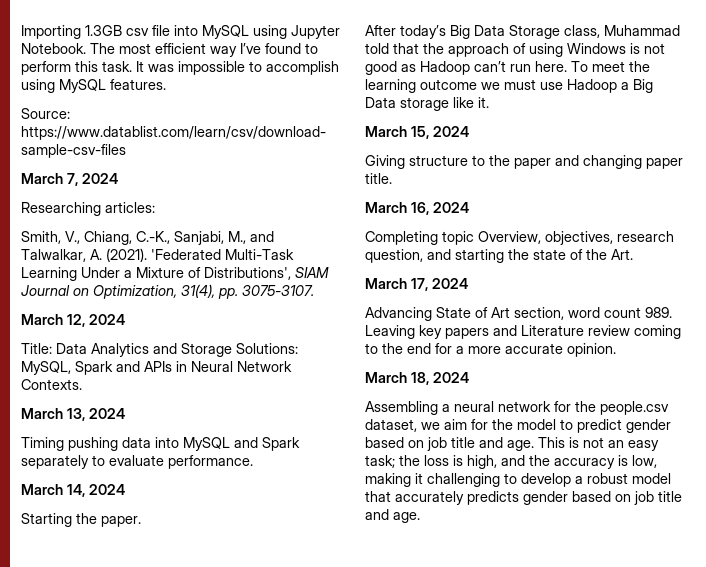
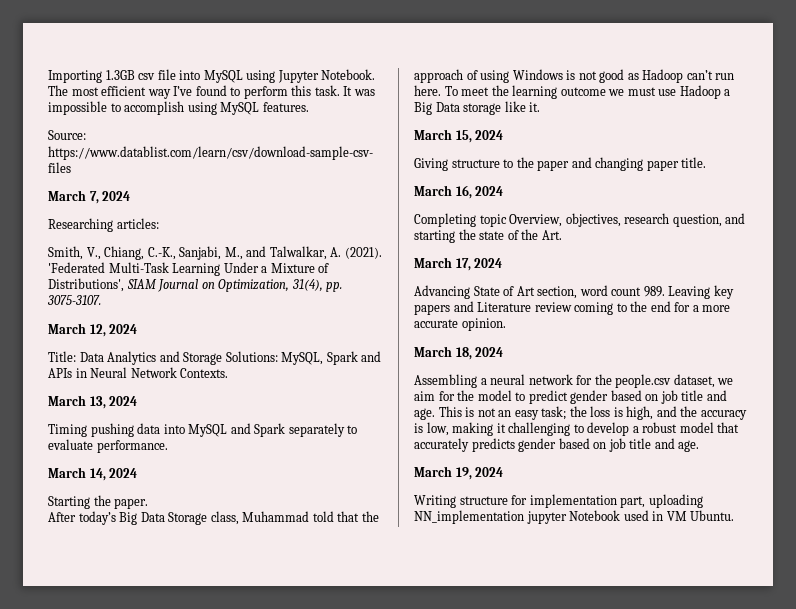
+ March 19, 2024
+ Writing structure for implementation part, uploading NN_implementation jupyter Notebook used in VM Ubuntu.

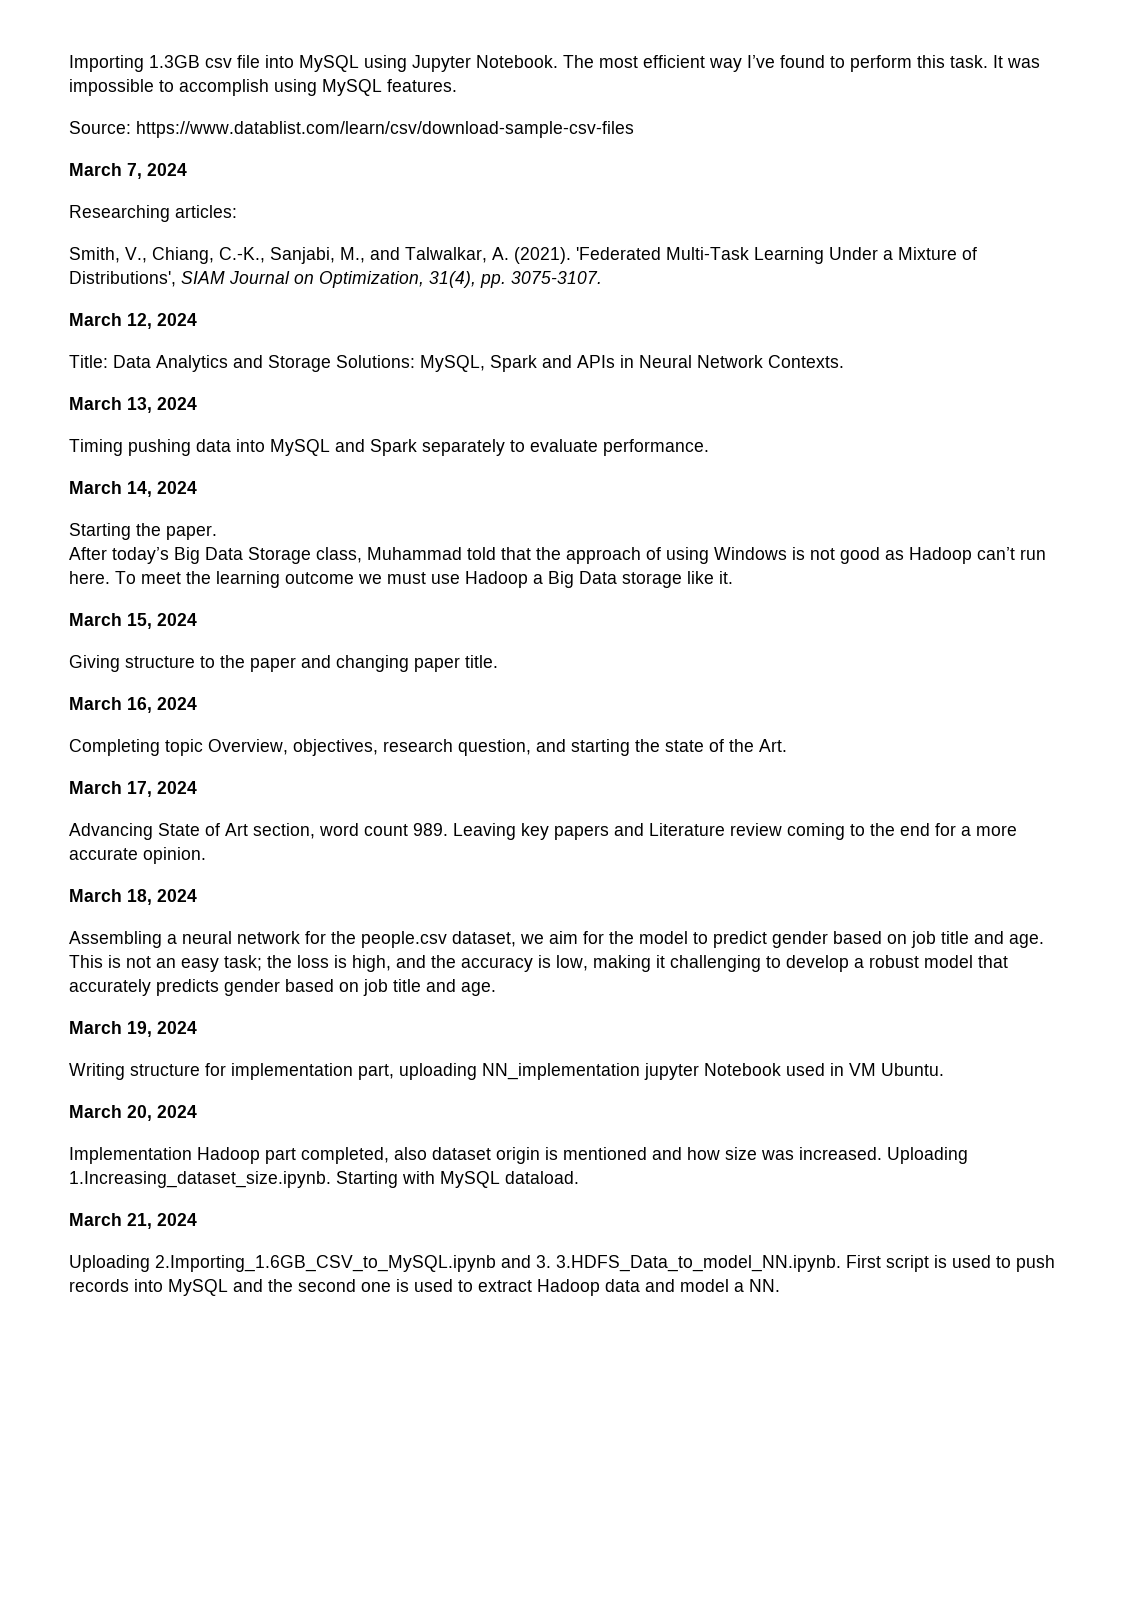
+ March 20, 2024
+ Implementation Hadoop part completed, also dataset origin is mentioned and how size was increased. Uploading 1.Increasing_dataset_size.ipynb. Starting with MySQL dataload.
+ March 21, 2024
+ Uploading 2.Importing_1.6GB_CSV_to_MySQL.ipynb and 3. 3.HDFS_Data_to_model_NN.ipynb. First script is used to push records into MySQL and the second one is used to extract Hadoop data and model a NN.

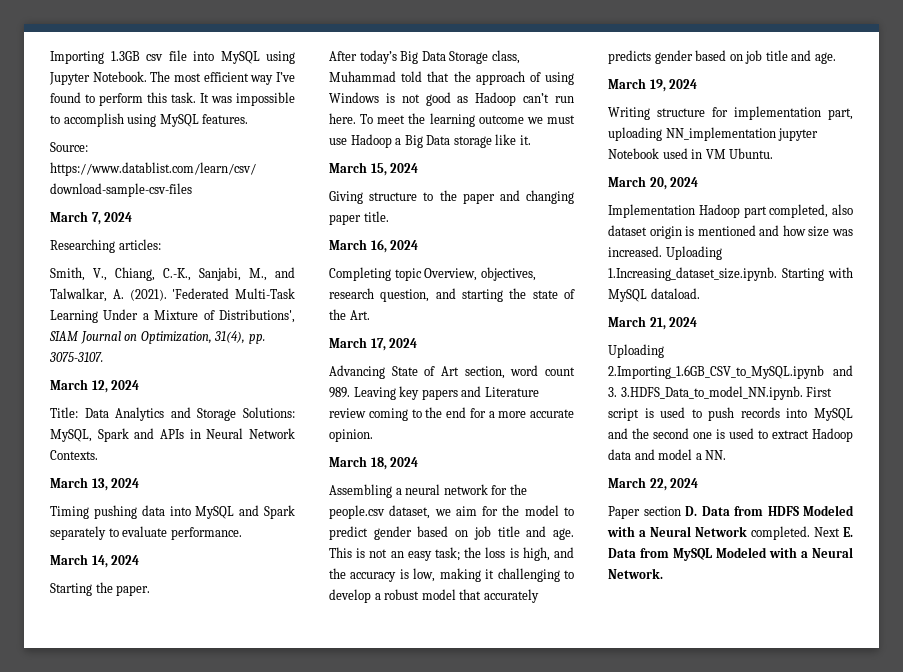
+ March 22, 2024
+ Paper section D. Data from HDFS Modeled with a Neural Network completed. Next E. Data from MySQL Modeled with a Neural Network.

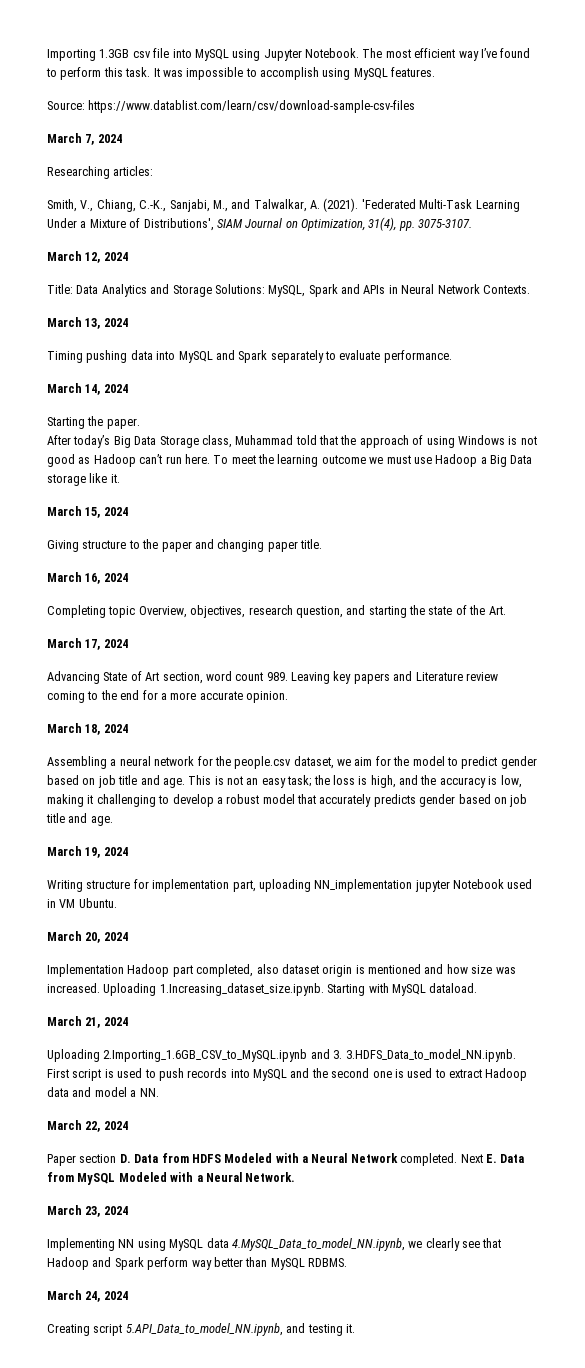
+ March 23, 2024
+ Implementing NN using MySQL data 4.MySQL_Data_to_model_NN.ipynb, we clearly see that Hadoop and Spark perform way better than MySQL RDBMS.
+ March 24, 2024
+ Creating script 5.API_Data_to_model_NN.ipynb, and testing it.

